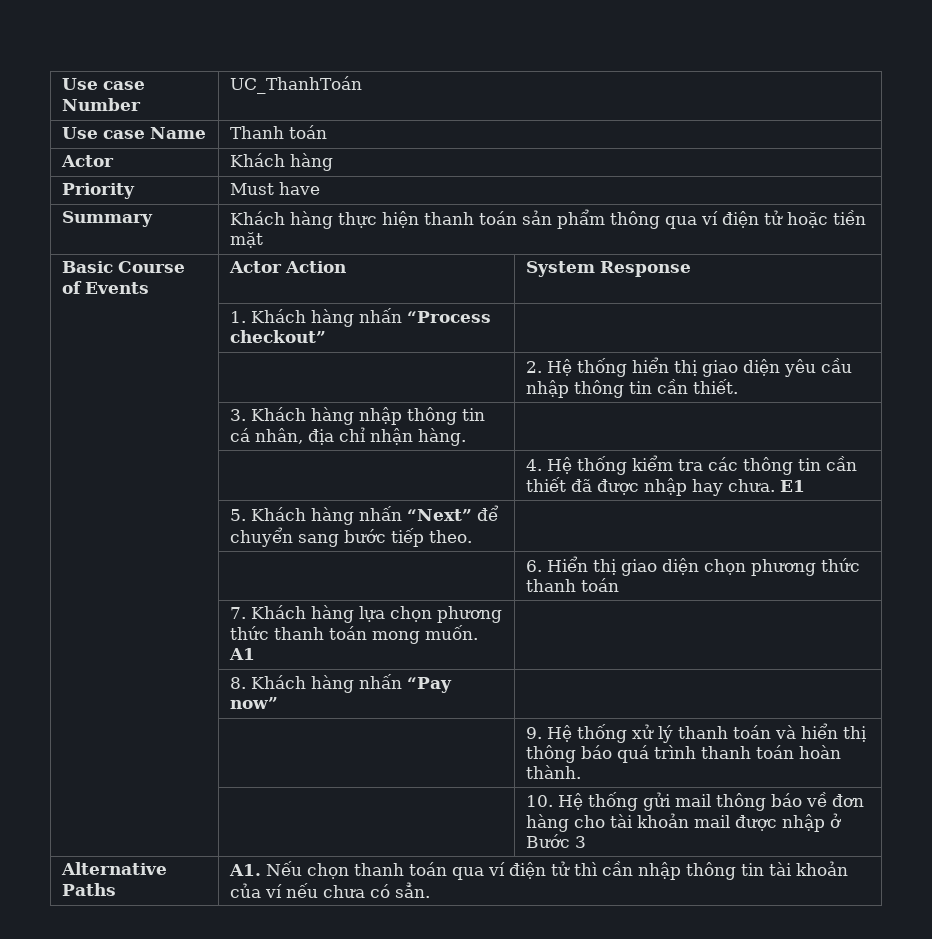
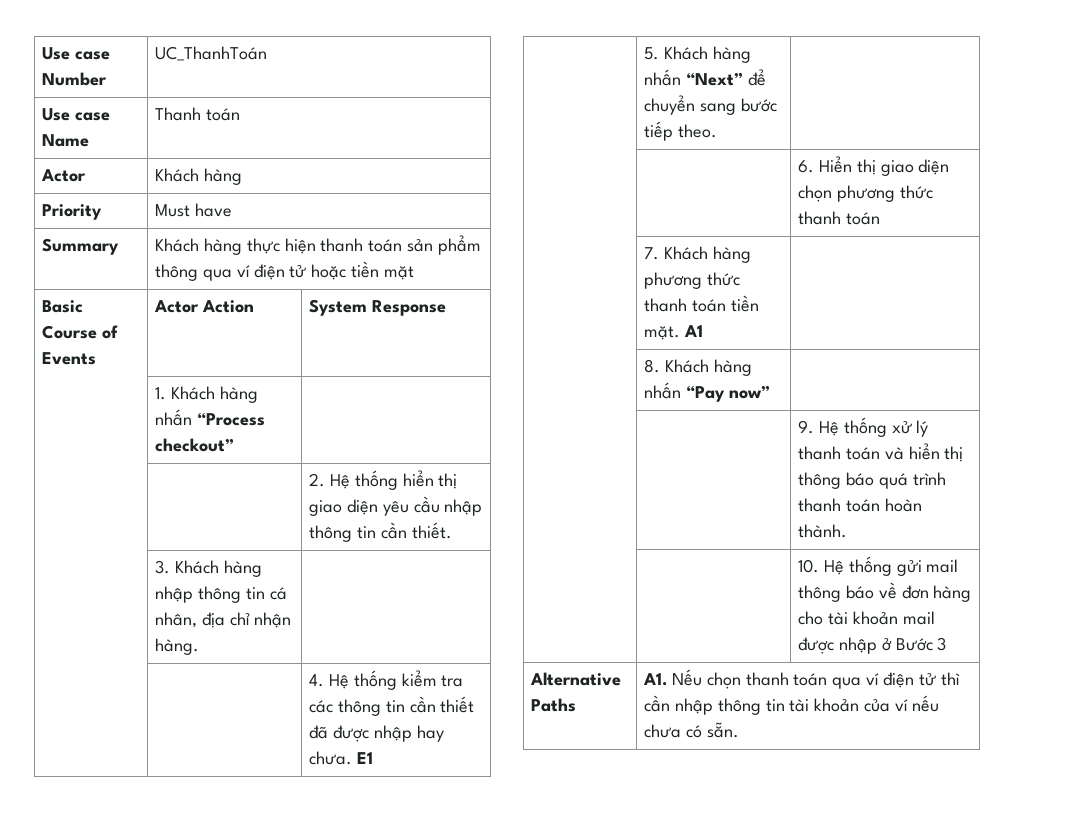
- | 7. Khách hàng lựa chọn phương thức thanh toán mong muốn. A1 |
+ | 7. Khách hàng phương thức thanh toán tiền mặt. A1 |
- Alternative Paths | A1. Nếu chọn thanh toán qua ví điện tử thì cần nhập thông tin tài khoản của ví nếu chưa có sẳn.
+ Alternative Paths | A1. Nếu chọn thanh toán qua ví điện tử thì cần nhập thông tin tài khoản của ví nếu chưa có sẵn.

